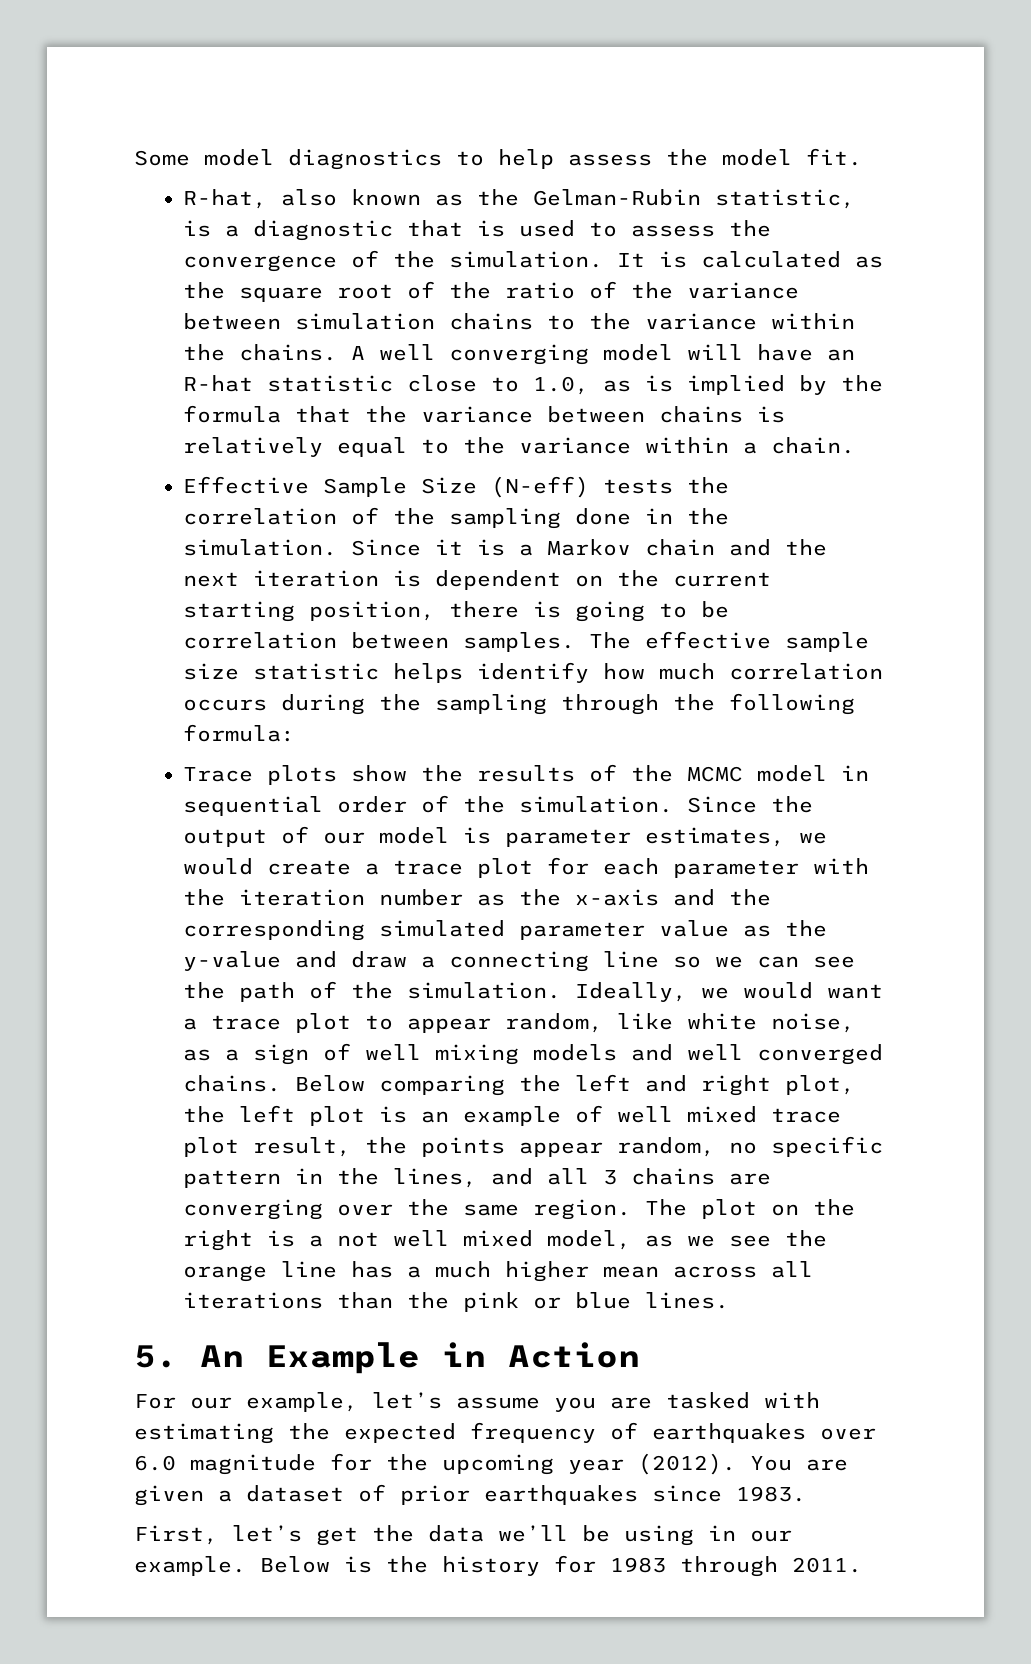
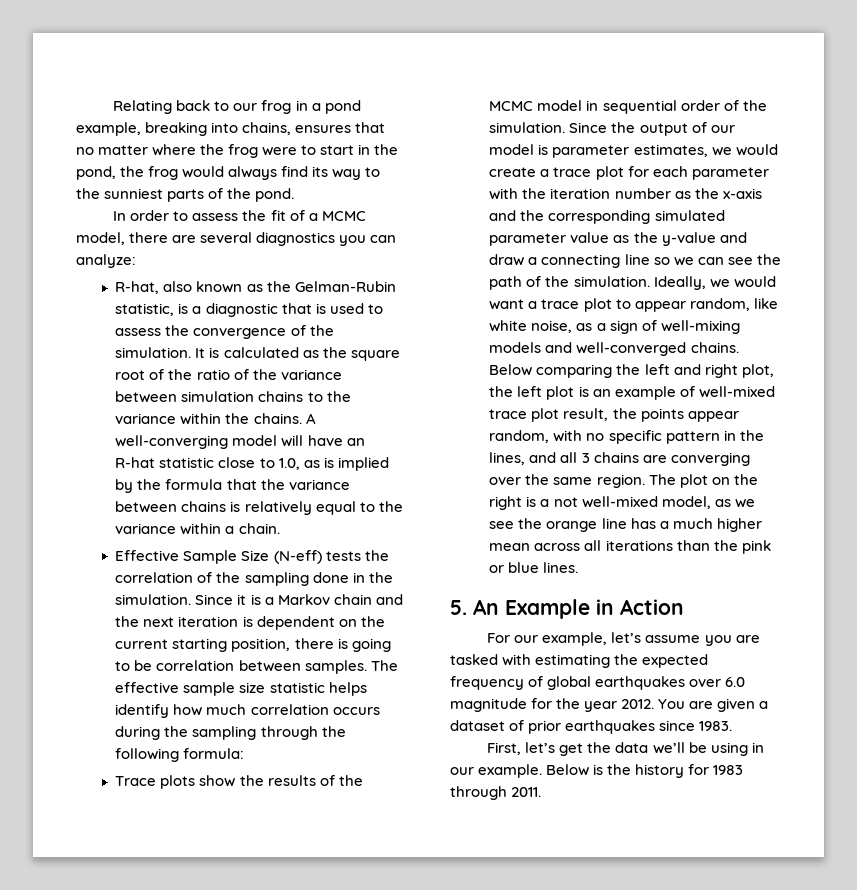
- Some model diagnostics to help assess the model fit.
+ Relating back to our frog in a pond example, breaking into chains, ensures that no matter where the frog were to start in the pond, the frog would always find its way to the sunniest parts of the pond.
+ In order to assess the fit of a MCMC model, there are several diagnostics you can analyze:
- A well converging model will have an R-hat statistic close to 1.0, as is implied by the formula that the variance between chains is relatively equal to the variance within a chain.
+ A well-converging model will have an R-hat statistic close to 1.0, as is implied by the formula that the variance between chains is relatively equal to the variance within a chain.
- Ideally, we would want a trace plot to appear random, like white noise, as a sign of well mixing models and well converged chains.
+ Ideally, we would want a trace plot to appear random, like white noise, as a sign of well-mixing models and well-converged chains.
- Below comparing the left and right plot, the left plot is an example of well mixed trace plot result, the points appear random, no specific pattern in the lines, and all 3 chains are converging over the same region.
+ Below comparing the left and right plot, the left plot is an example of well-mixed trace plot result, the points appear random, with no specific pattern in the lines, and all 3 chains are converging over the same region.
- The plot on the right is a not well mixed model, as we see the orange line has a much higher mean across all iterations than the pink or blue lines.
+ The plot on the right is a not well-mixed model, as we see the orange line has a much higher mean across all iterations than the pink or blue lines.
- For our example, let’s assume you are tasked with estimating the expected frequency of earthquakes over 6.0 magnitude for the upcoming year (2012).
+ For our example, let’s assume you are tasked with estimating the expected frequency of global earthquakes over 6.0 magnitude for the year 2012.

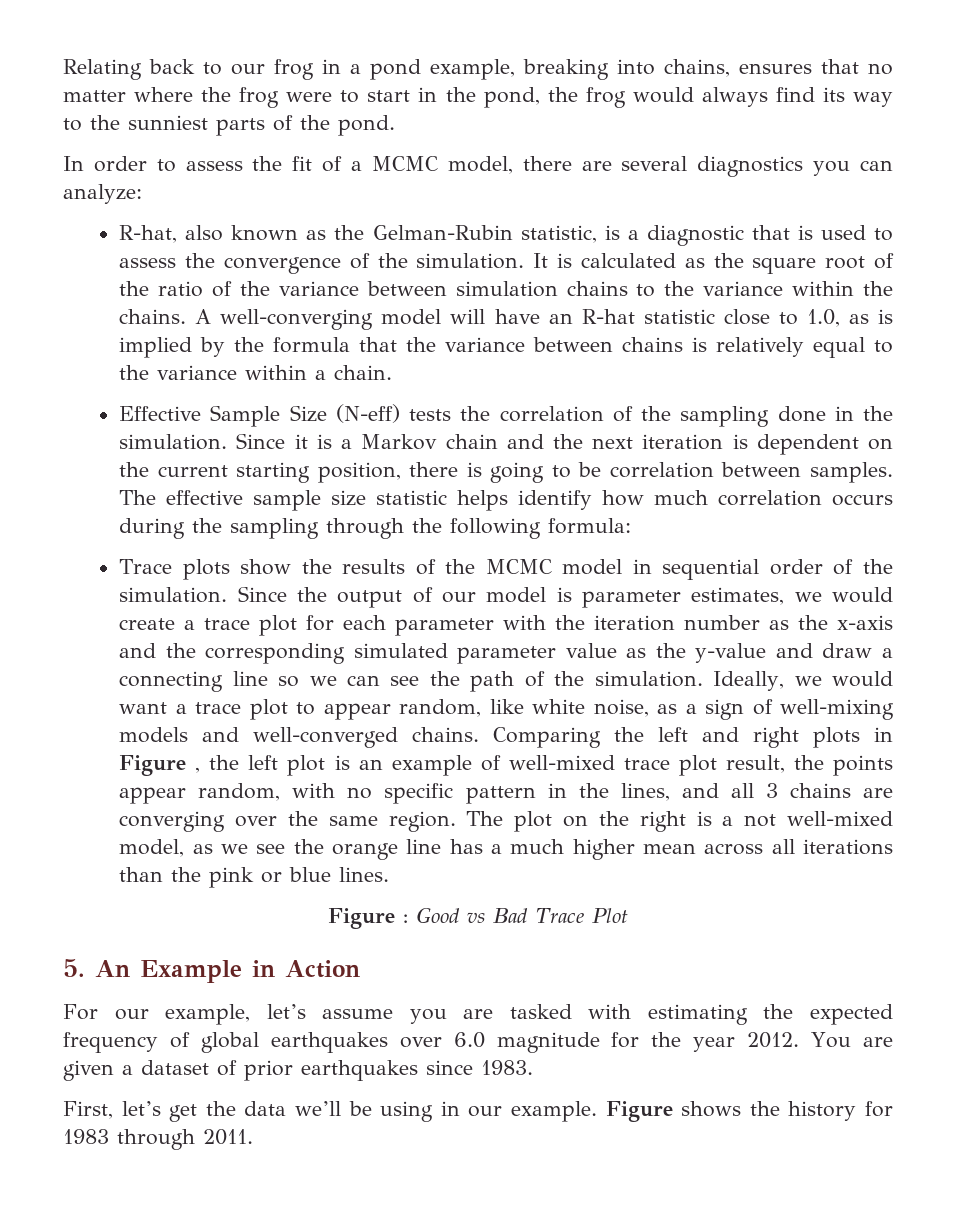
- Below comparing the left and right plot, the left plot is an example of well-mixed trace plot result, the points appear random, with no specific pattern in the lines, and all 3 chains are converging over the same region.
+ Comparing the left and right plots in Figure , the left plot is an example of well-mixed trace plot result, the points appear random, with no specific pattern in the lines, and all 3 chains are converging over the same region.
+ Figure : Good vs Bad Trace Plot
- Below is the history for 1983 through 2011.
+ Figure shows the history for 1983 through 2011.

